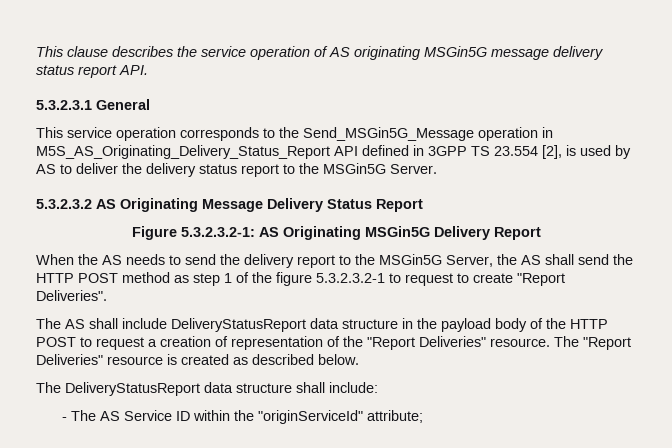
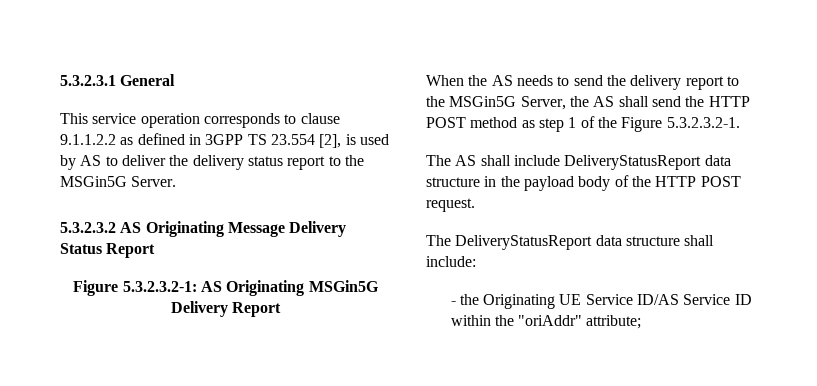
- This clause describes the service operation of AS originating MSGin5G message delivery status report API.
- This service operation corresponds to the Send_MSGin5G_Message operation in M5S_AS_Originating_Delivery_Status_Report API defined in 3GPP TS 23.554 [2], is used by AS to deliver the delivery status report to the MSGin5G Server.
+ This service operation corresponds to clause 9.1.1.2.2 as defined in 3GPP TS 23.554 [2], is used by AS to deliver the delivery status report to the MSGin5G Server.
- When the AS needs to send the delivery report to the MSGin5G Server, the AS shall send the HTTP POST method as step 1 of the figure 5.3.2.3.2-1 to request to create "Report Deliveries".
+ When the AS needs to send the delivery report to the MSGin5G Server, the AS shall send the HTTP POST method as step 1 of the Figure 5.3.2.3.2-1.
- The AS shall include DeliveryStatusReport data structure in the payload body of the HTTP POST to request a creation of representation of the "Report Deliveries" resource. The "Report Deliveries" resource is created as described below.
+ The AS shall include DeliveryStatusReport data structure in the payload body of the HTTP POST request.
- - The AS Service ID within the "originServiceId" attribute;
+ - the Originating UE Service ID/AS Service ID within the "oriAddr" attribute;

